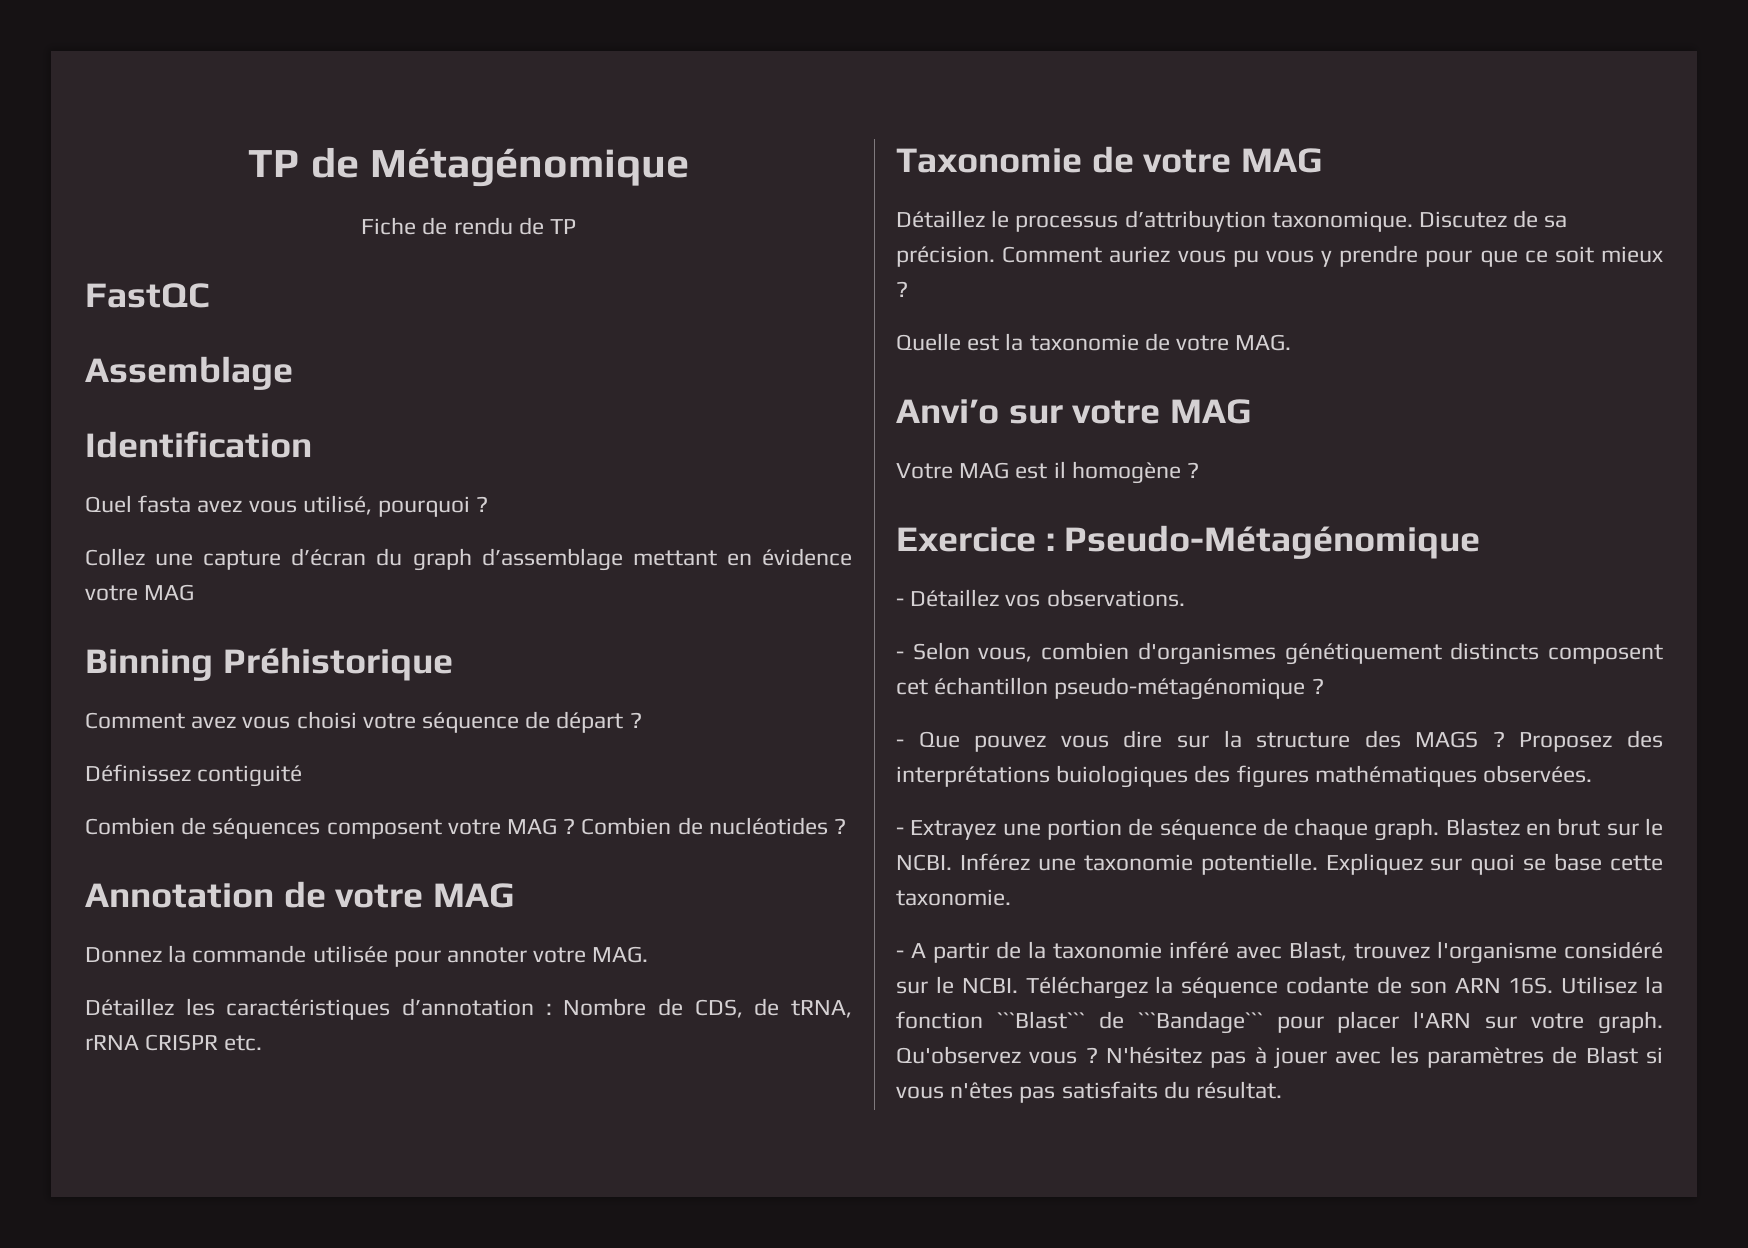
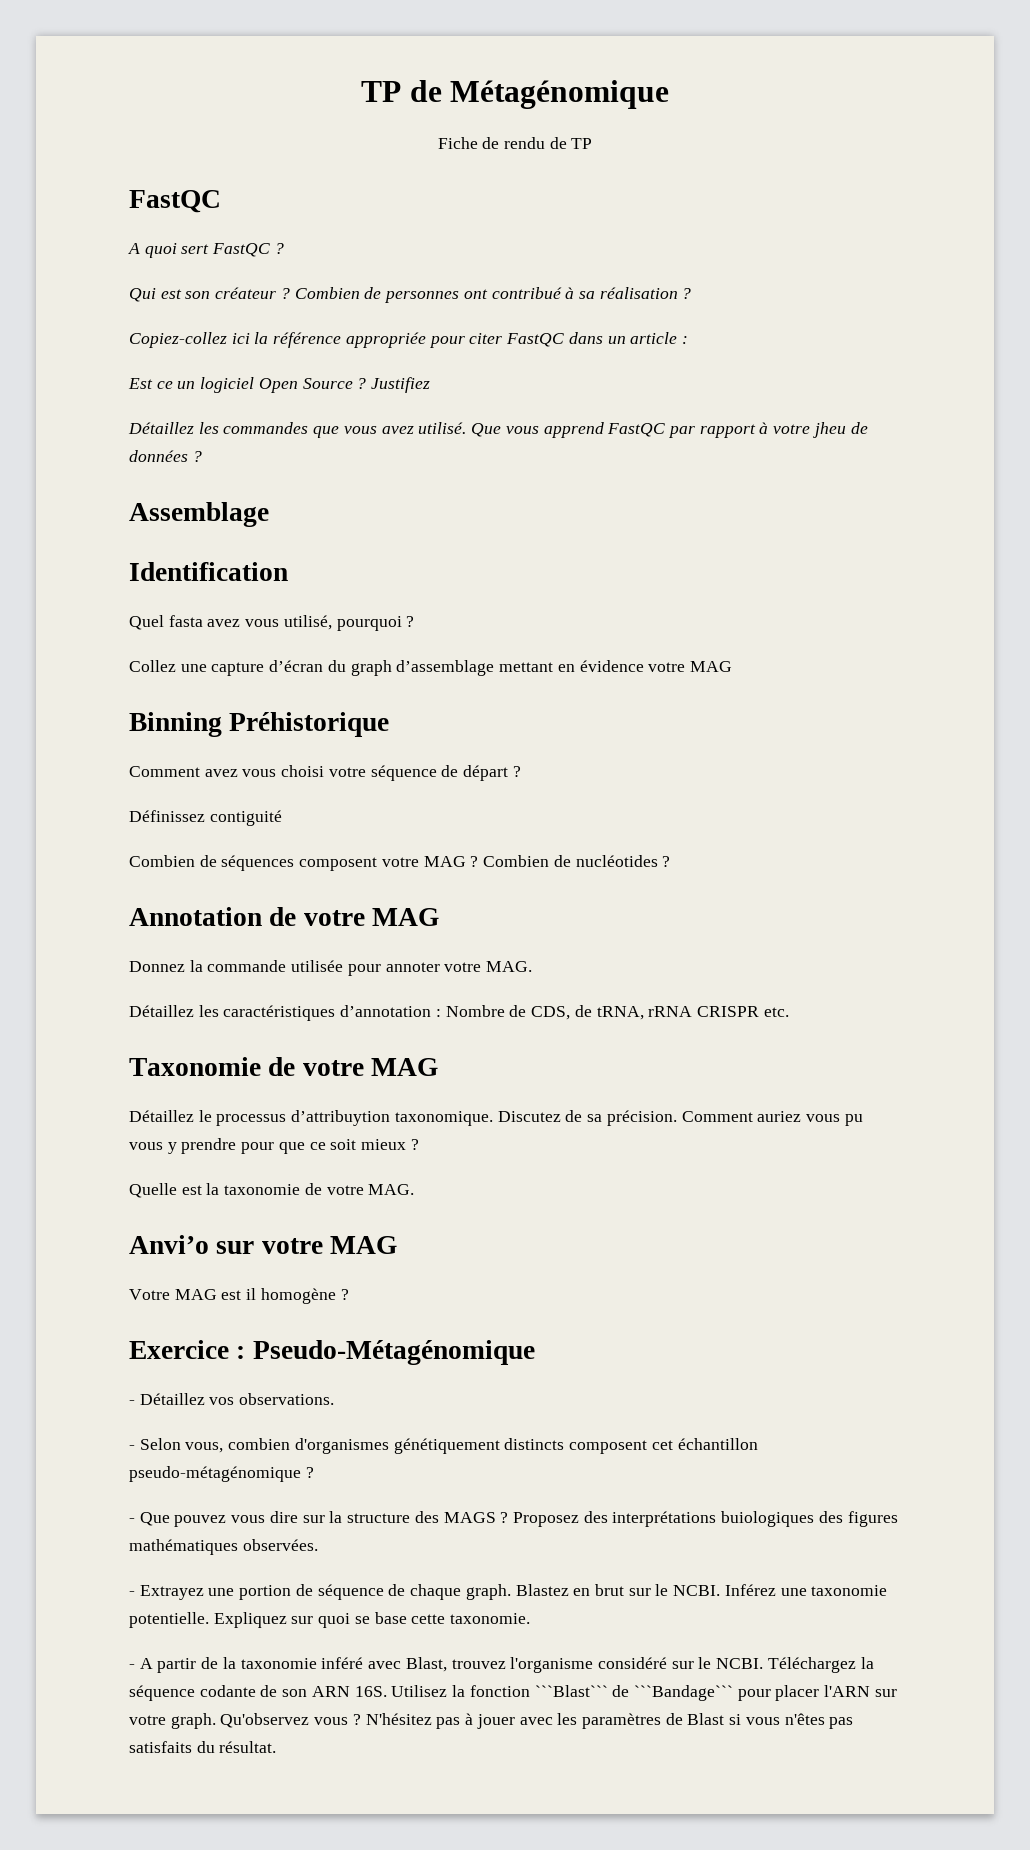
+ A quoi sert FastQC ?
+ Qui est son créateur ? Combien de personnes ont contribué à sa réalisation ?
+ Copiez-collez ici la référence appropriée pour citer FastQC dans un article :
+ Est ce un logiciel Open Source ? Justifiez
+ Détaillez les commandes que vous avez utilisé. Que vous apprend FastQC par rapport à votre jheu de données ?

